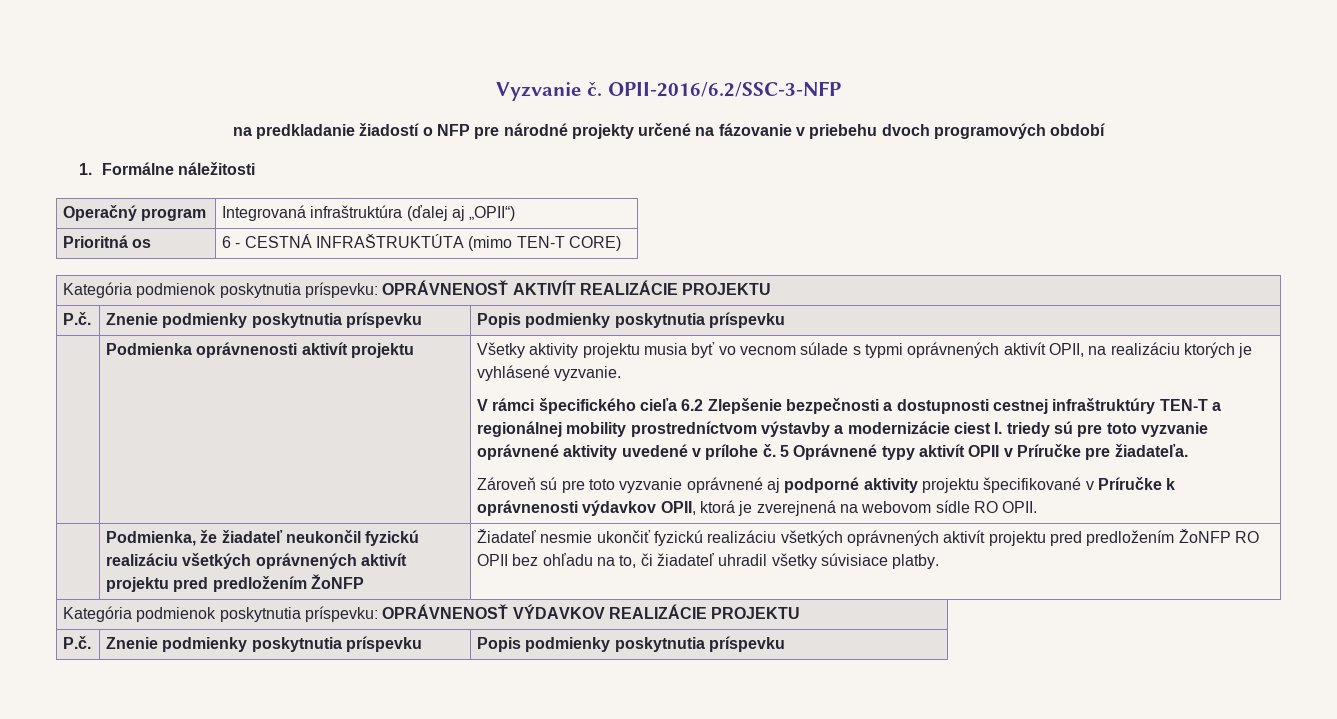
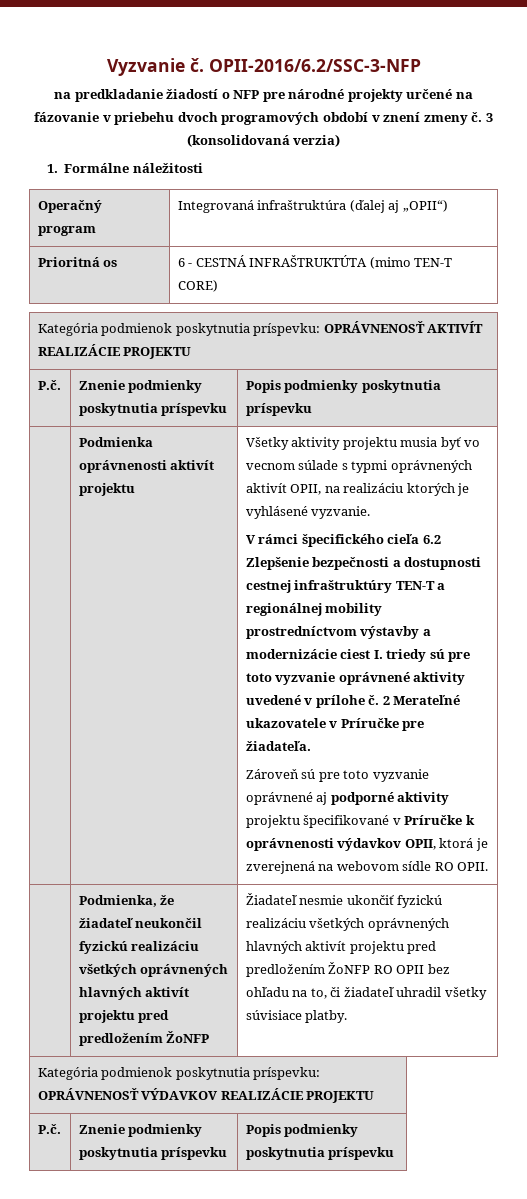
- na predkladanie žiadostí o NFP pre národné projekty určené na fázovanie v priebehu dvoch programových období
+ na predkladanie žiadostí o NFP pre národné projekty určené na fázovanie v priebehu dvoch programových období v znení zmeny č. 3 (konsolidovaná verzia)
- 5 Oprávnené typy aktivít OPII v Príručke pre žiadateľa.
+ 2 Merateľné ukazovatele v Príručke pre žiadateľa.
- | Podmienka, že žiadateľ neukončil fyzickú realizáciu všetkých oprávnených aktivít projektu pred predložením ŽoNFP | Žiadateľ nesmie ukončiť fyzickú realizáciu všetkých oprávnených aktivít projektu pred predložením ŽoNFP RO OPII bez ohľadu na to, či žiadateľ uhradil všetky súvisiace platby.
+ | Podmienka, že žiadateľ neukončil fyzickú realizáciu všetkých oprávnených hlavných aktivít projektu pred predložením ŽoNFP | Žiadateľ nesmie ukončiť fyzickú realizáciu všetkých oprávnených hlavných aktivít projektu pred predložením ŽoNFP RO OPII bez ohľadu na to, či žiadateľ uhradil všetky súvisiace platby.

